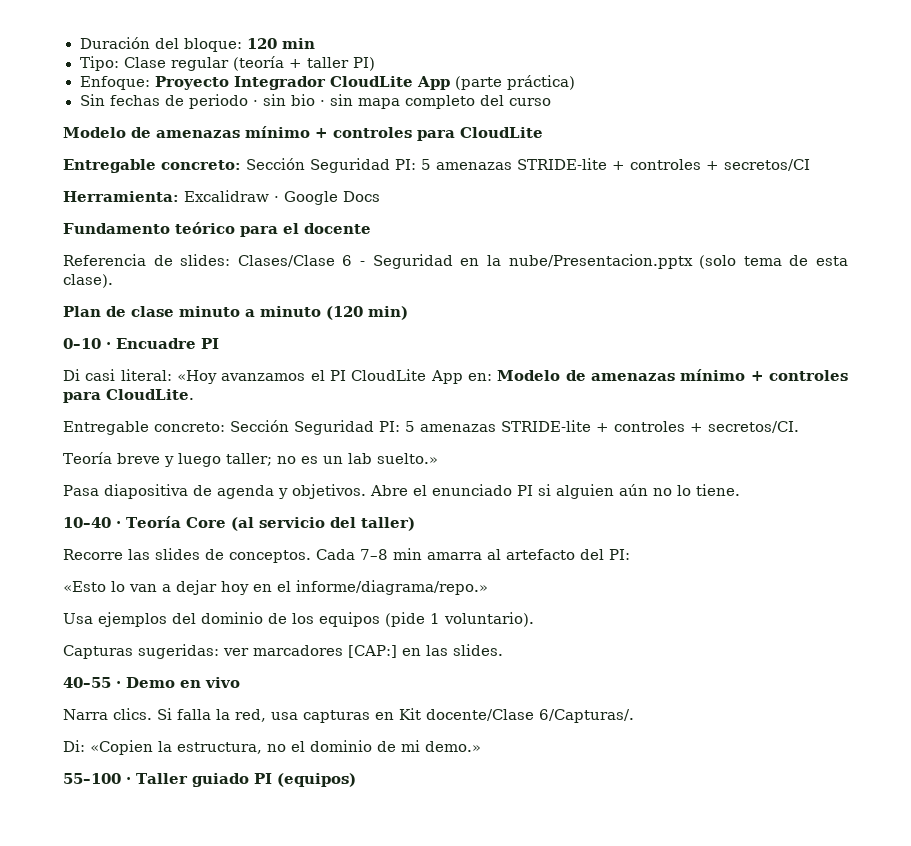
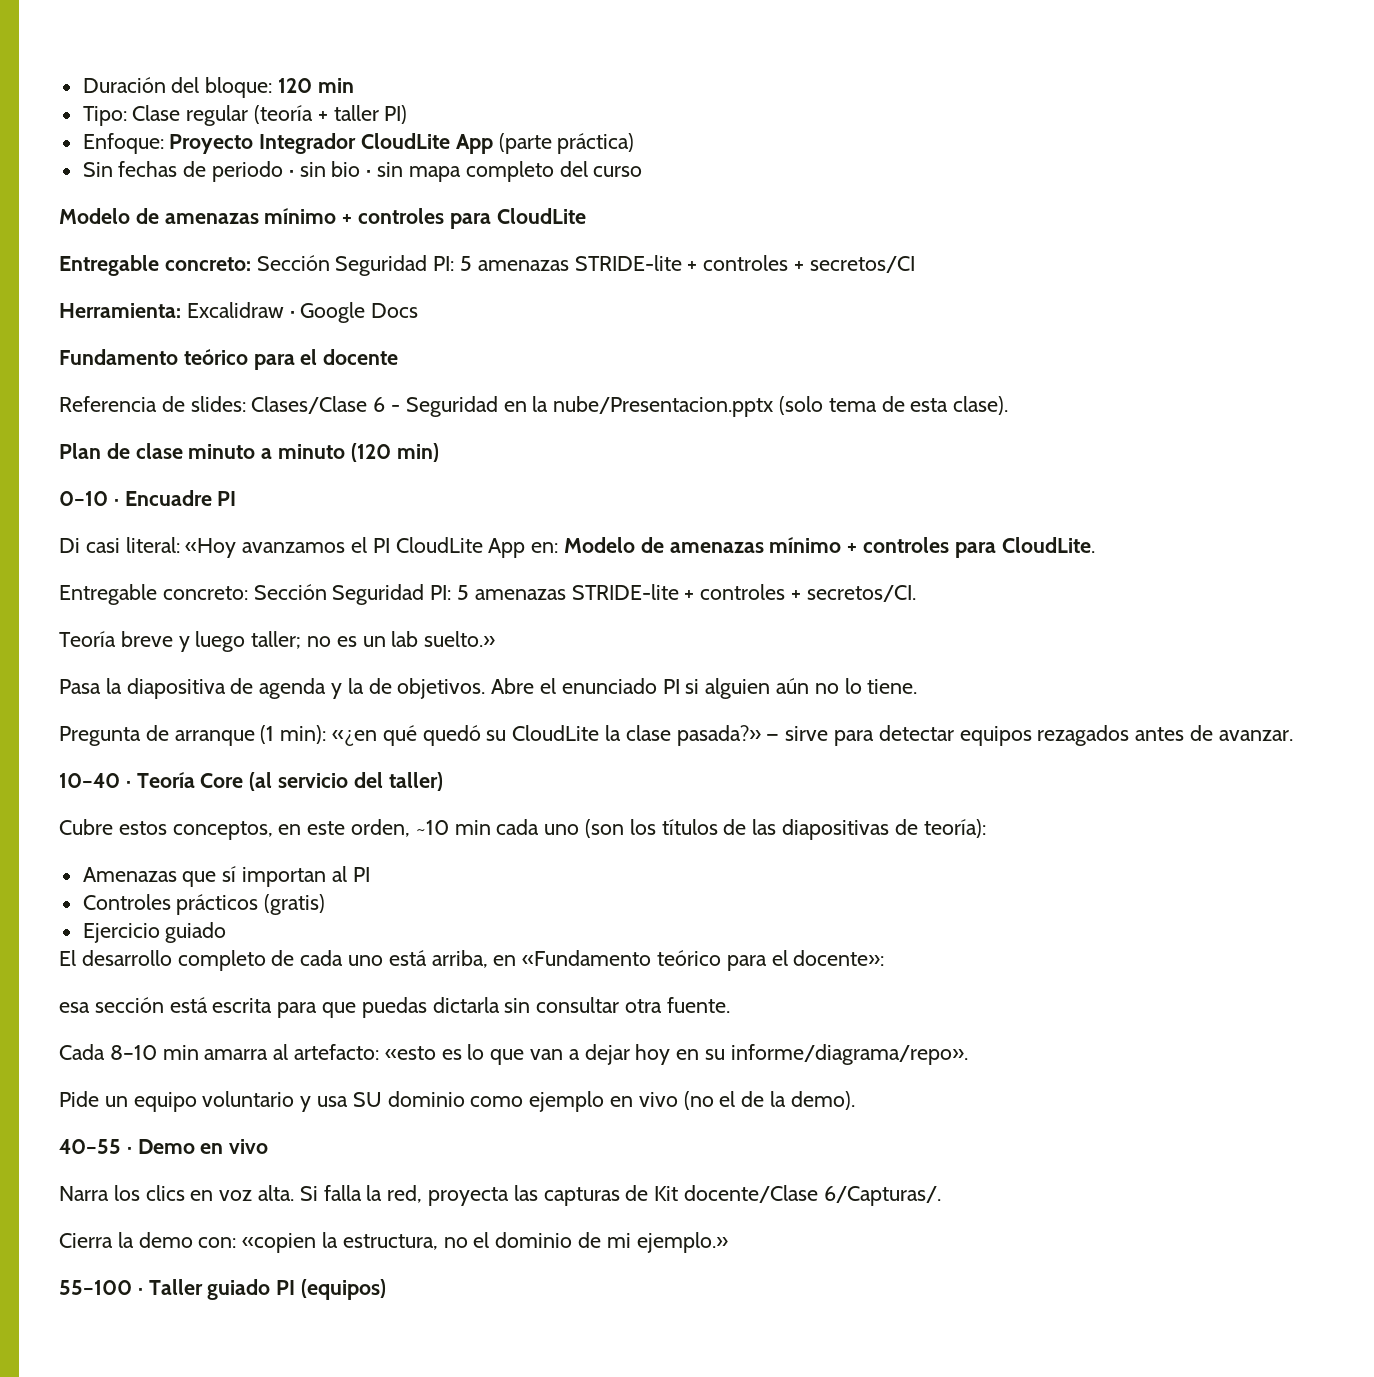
- Pasa diapositiva de agenda y objetivos.
+ Pasa la diapositiva de agenda y la de objetivos.
+ Pregunta de arranque (1 min): «¿en qué quedó su CloudLite la clase pasada?» — sirve para detectar equipos rezagados antes de avanzar.
- Recorre las slides de conceptos. Cada 7–8 min amarra al artefacto del PI:
- «Esto lo van a dejar hoy en el informe/diagrama/repo.»
- Usa ejemplos del dominio de los equipos (pide 1 voluntario).
- Capturas sugeridas: ver marcadores [CAP:] en las slides.
+ Cubre estos conceptos, en este orden, ~10 min cada uno (son los títulos de las diapositivas de teoría):
+ Amenazas que sí importan al PI
+ Controles prácticos (gratis)
+ Ejercicio guiado
+ El desarrollo completo de cada uno está arriba, en «Fundamento teórico para el docente»:
+ esa sección está escrita para que puedas dictarla sin consultar otra fuente.
+ Cada 8–10 min amarra al artefacto: «esto es lo que van a dejar hoy en su informe/diagrama/repo».
+ Pide un equipo voluntario y usa SU dominio como ejemplo en vivo (no el de la demo).
- Narra clics. Si falla la red, usa capturas en Kit docente/Clase 6/Capturas/.
- Di: «Copien la estructura, no el dominio de mi demo.»
+ Narra los clics en voz alta. Si falla la red, proyecta las capturas de Kit docente/Clase 6/Capturas/.
+ Cierra la demo con: «copien la estructura, no el dominio de mi ejemplo.»

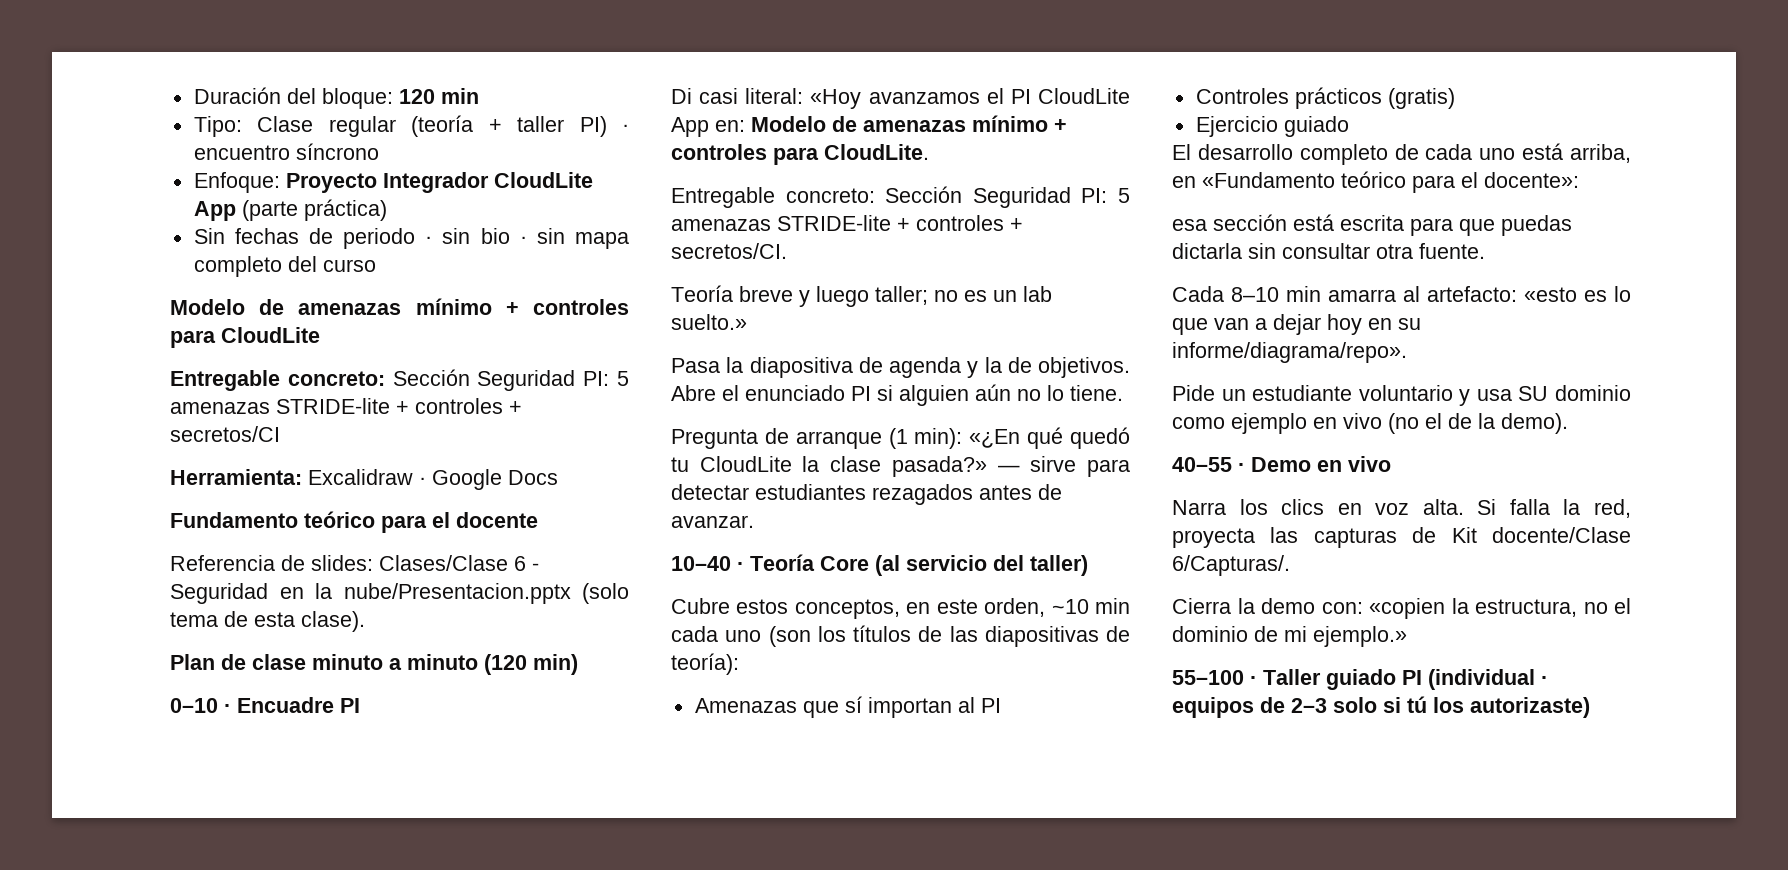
- Tipo: Clase regular (teoría + taller PI)
+ Tipo: Clase regular (teoría + taller PI) · encuentro síncrono
- Pregunta de arranque (1 min): «¿en qué quedó su CloudLite la clase pasada?»
+ Pregunta de arranque (1 min): «¿En qué quedó tu CloudLite la clase pasada?»
- — sirve para detectar equipos rezagados antes de avanzar.
+ — sirve para detectar estudiantes rezagados antes de avanzar.
- Pide un equipo voluntario y usa SU dominio como ejemplo en vivo (no el de la demo).
+ Pide un estudiante voluntario y usa SU dominio como ejemplo en vivo (no el de la demo).
- 55–100 · Taller guiado PI (equipos)
+ 55–100 · Taller guiado PI (individual · equipos de 2–3 solo si tú los autorizaste)

